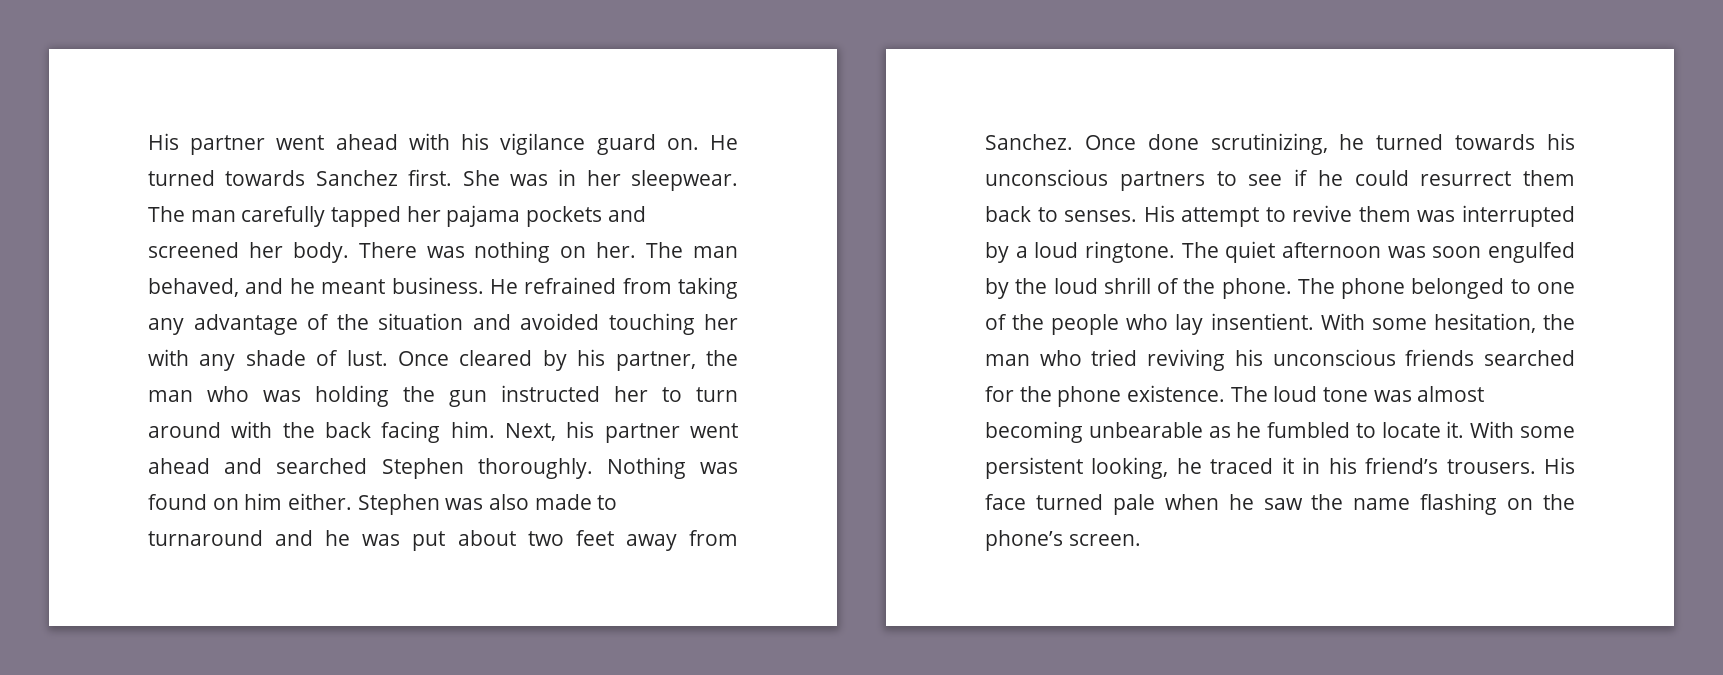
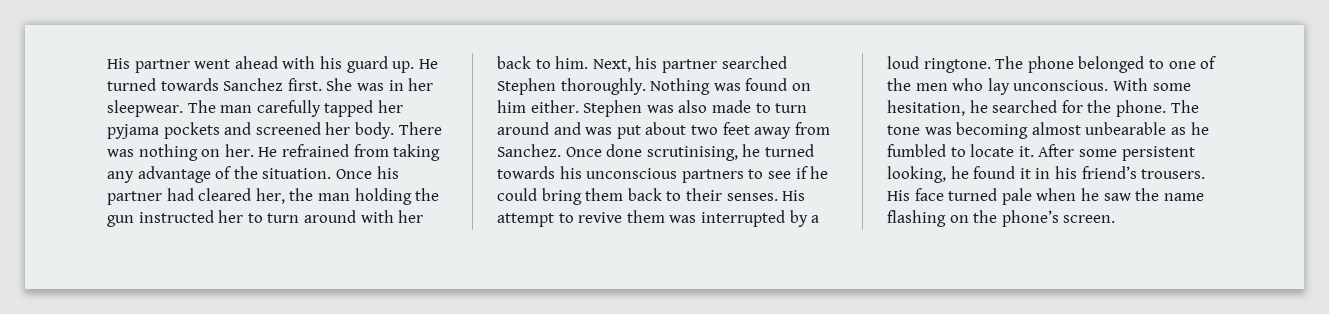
- His partner went ahead with his vigilance guard on.
+ His partner went ahead with his guard up.
- The man carefully tapped her pajama pockets and screened her body.
+ The man carefully tapped her pyjama pockets and screened her body.
- The man behaved, and he meant business.
- He refrained from taking any advantage of the situation and avoided touching her with any shade of lust. Once cleared by his partner, the man who was holding the gun instructed her to turn around with the back facing him.
+ He refrained from taking any advantage of the situation. Once his partner had cleared her, the man holding the gun instructed her to turn around with her back to him.
- Next, his partner went ahead and searched Stephen thoroughly.
+ Next, his partner searched Stephen thoroughly.
- Stephen was also made to turnaround and he was put about two feet away from Sanchez.
+ Stephen was also made to turn around and was put about two feet away from Sanchez.
- Once done scrutinizing, he turned towards his unconscious partners to see if he could resurrect them back to senses.
+ Once done scrutinising, he turned towards his unconscious partners to see if he could bring them back to their senses.
- The quiet afternoon was soon engulfed by the loud shrill of the phone. The phone belonged to one of the people who lay insentient.
+ The phone belonged to one of the men who lay unconscious.
- With some hesitation, the man who tried reviving his unconscious friends searched for the phone existence. The loud tone was almost becoming unbearable as he fumbled to locate it.
+ With some hesitation, he searched for the phone. The tone was becoming almost unbearable as he fumbled to locate it.
- With some persistent looking, he traced it in his friend’s trousers.
+ After some persistent looking, he found it in his friend’s trousers.

